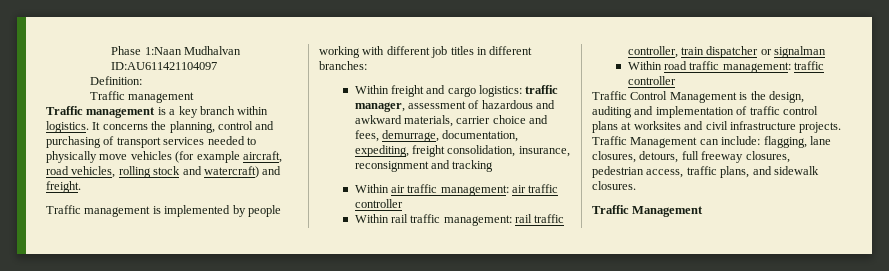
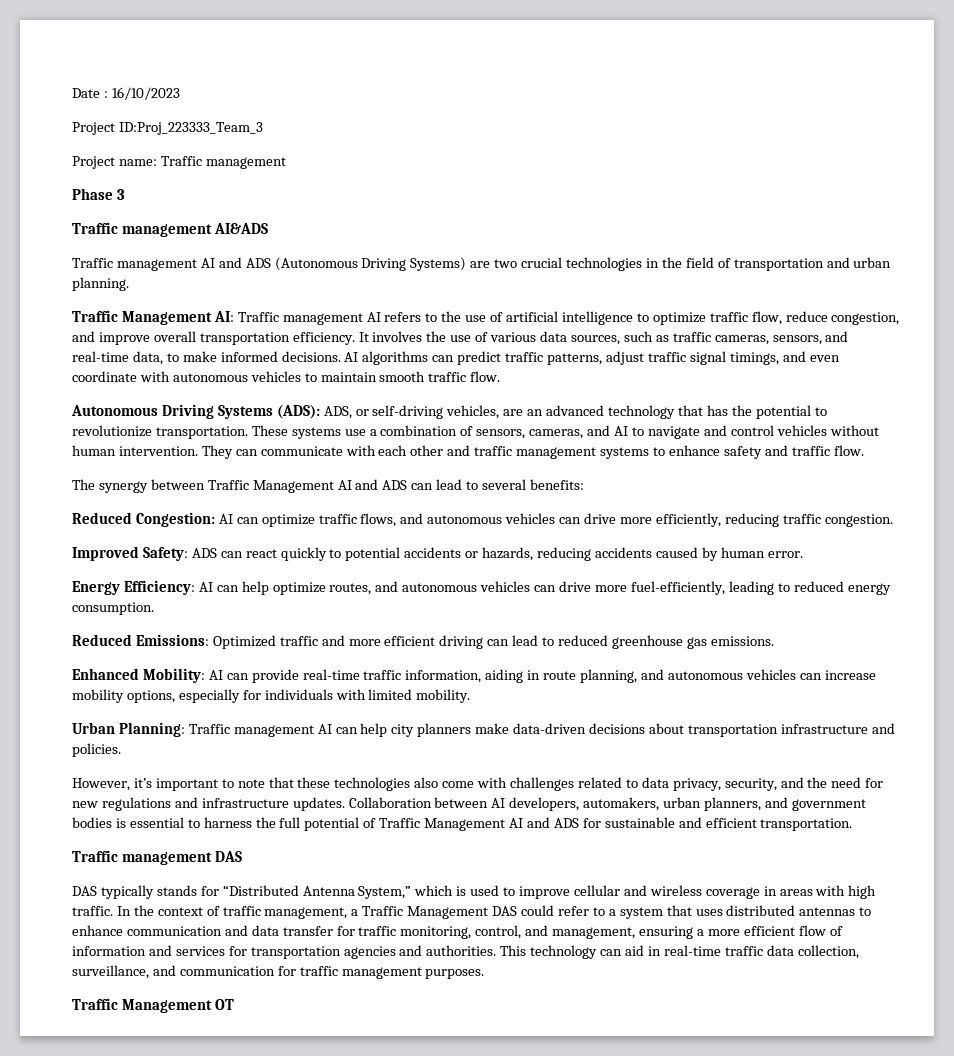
- Phase 1:Naan Mudhalvan ID:AU611421104097
- Definition:
- Traffic management
- Traffic management is a key branch within logistics. It concerns the planning, control and purchasing of transport services needed to physically move vehicles (for example aircraft, road vehicles, rolling stock and watercraft) and freight.
- Traffic management is implemented by people working with different job titles in different branches:
- Within freight and cargo logistics: traffic manager, assessment of hazardous and awkward materials, carrier choice and fees, demurrage, documentation, expediting, freight consolidation, insurance, reconsignment and tracking
- Within air traffic management: air traffic controller
- Within rail traffic management: rail traffic controller, train dispatcher or signalman
- Within road traffic management: traffic controller
- Traffic Control Management is the design, auditing and implementation of traffic control plans at worksites and civil infrastructure projects. Traffic Management can include: flagging, lane closures, detours, full freeway closures, pedestrian access, traffic plans, and sidewalk closures.
- Traffic Management
+ Date : 16/10/2023
+ Project ID:Proj_223333_Team_3
+ Project name: Traffic management
+ Phase 3
+ Traffic management AI&ADS
+ Traffic management AI and ADS (Autonomous Driving Systems) are two crucial technologies in the field of transportation and urban planning.
+ Traffic Management AI: Traffic management AI refers to the use of artificial intelligence to optimize traffic flow, reduce congestion, and improve overall transportation efficiency. It involves the use of various data sources, such as traffic cameras, sensors, and real-time data, to make informed decisions. AI algorithms can predict traffic patterns, adjust traffic signal timings, and even coordinate with autonomous vehicles to maintain smooth traffic flow.
+ Autonomous Driving Systems (ADS): ADS, or self-driving vehicles, are an advanced technology that has the potential to revolutionize transportation. These systems use a combination of sensors, cameras, and AI to navigate and control vehicles without human intervention. They can communicate with each other and traffic management systems to enhance safety and traffic flow.
+ The synergy between Traffic Management AI and ADS can lead to several benefits:
+ Reduced Congestion: AI can optimize traffic flows, and autonomous vehicles can drive more efficiently, reducing traffic congestion.
+ Improved Safety: ADS can react quickly to potential accidents or hazards, reducing accidents caused by human error.
+ Energy Efficiency: AI can help optimize routes, and autonomous vehicles can drive more fuel-efficiently, leading to reduced energy consumption.
+ Reduced Emissions: Optimized traffic and more efficient driving can lead to reduced greenhouse gas emissions.
+ Enhanced Mobility: AI can provide real-time traffic information, aiding in route planning, and autonomous vehicles can increase mobility options, especially for individuals with limited mobility.
+ Urban Planning: Traffic management AI can help city planners make data-driven decisions about transportation infrastructure and policies.
+ However, it’s important to note that these technologies also come with challenges related to data privacy, security, and the need for new regulations and infrastructure updates. Collaboration between AI developers, automakers, urban planners, and government bodies is essential to harness the full potential of Traffic Management AI and ADS for sustainable and efficient transportation.
+ Traffic management DAS
+ DAS typically stands for “Distributed Antenna System,” which is used to improve cellular and wireless coverage in areas with high traffic. In the context of traffic management, a Traffic Management DAS could refer to a system that uses distributed antennas to enhance communication and data transfer for traffic monitoring, control, and management, ensuring a more efficient flow of information and services for transportation agencies and authorities. This technology can aid in real-time traffic data collection, surveillance, and communication for traffic management purposes.
+ Traffic Management OT

